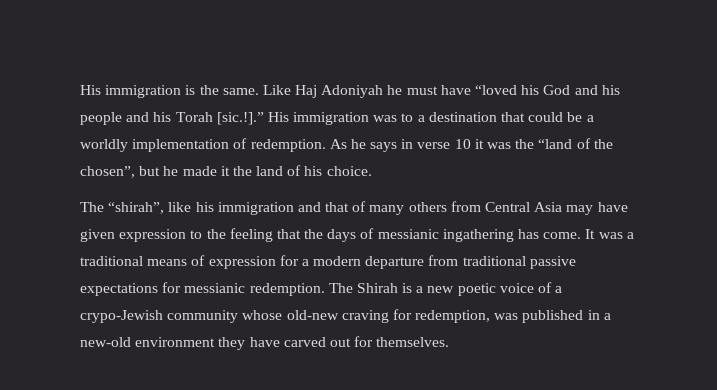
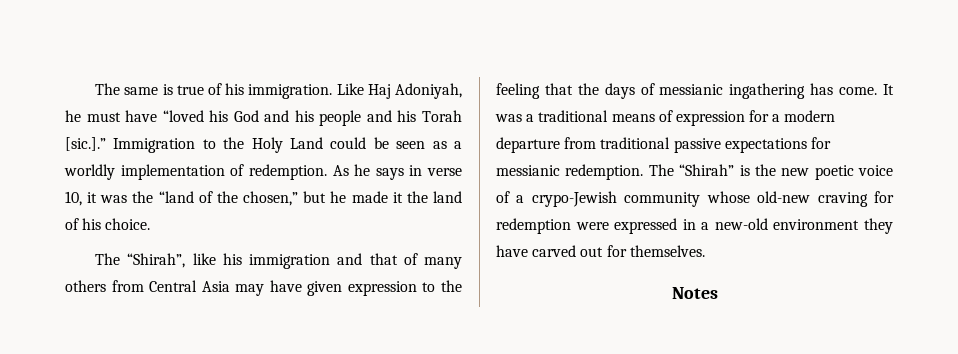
- His immigration is the same.
+ The same is true of his immigration.
- Like Haj Adoniyah he must have “loved his God and his people and his Torah [sic.!].” His immigration was to a destination that could be a worldly implementation of redemption.
+ Like Haj Adoniyah, he must have “loved his God and his people and his Torah [sic.].” Immigration to the Holy Land could be seen as a worldly implementation of redemption.
- As he says in verse 10 it was the “land of the chosen”, but he made it the land of his choice.
+ As he says in verse 10, it was the “land of the chosen,” but he made it the land of his choice.
- The “shirah”, like his immigration and that of many others from Central Asia may have given expression to the feeling that the days of messianic ingathering has come.
+ The “Shirah”, like his immigration and that of many others from Central Asia may have given expression to the feeling that the days of messianic ingathering has come.
- The Shirah is a new poetic voice of a crypo-Jewish community whose old-new craving for redemption, was published in a new-old environment they have carved out for themselves.
+ The “Shirah” is the new poetic voice of a crypo-Jewish community whose old-new craving for redemption were expressed in a new-old environment they have carved out for themselves.
+ Notes

